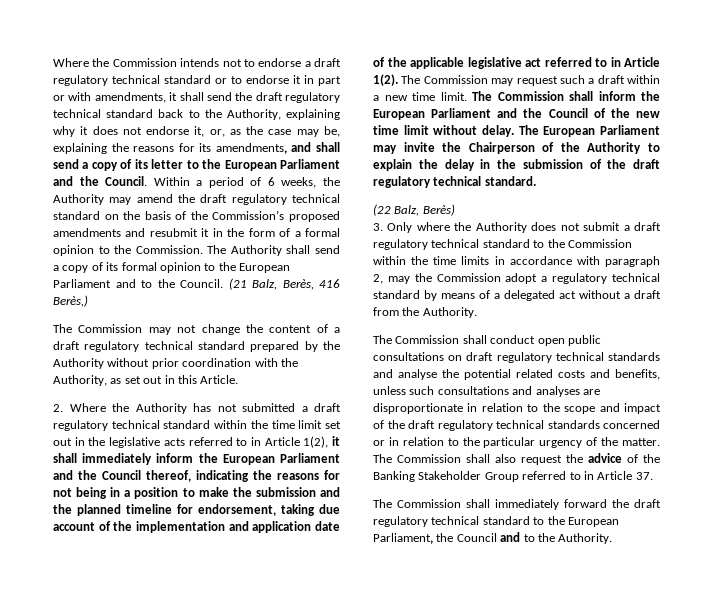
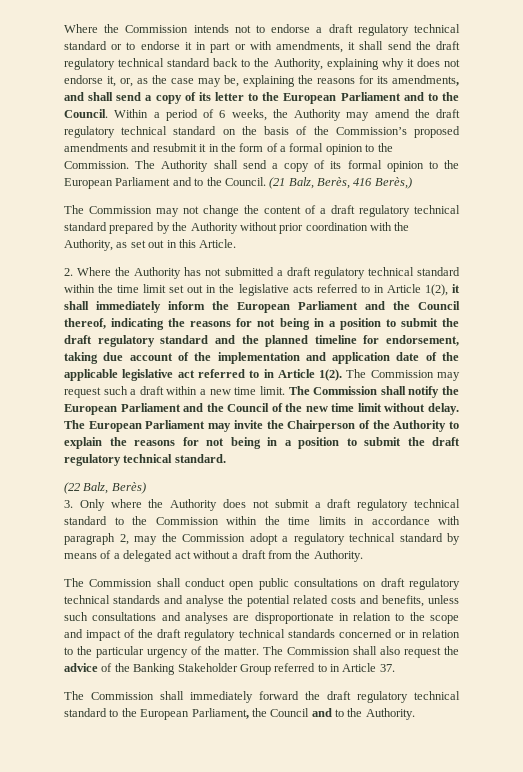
- Where the Commission intends not to endorse a draft regulatory technical standard or to endorse it in part or with amendments, it shall send the draft regulatory technical standard back to the Authority, explaining why it does not endorse it, or, as the case may be, explaining the reasons for its amendments, and shall send a copy of its letter to the European Parliament and the Council.
+ Where the Commission intends not to endorse a draft regulatory technical standard or to endorse it in part or with amendments, it shall send the draft regulatory technical standard back to the Authority, explaining why it does not endorse it, or, as the case may be, explaining the reasons for its amendments, and shall send a copy of its letter to the European Parliament and to the Council.
- 2. Where the Authority has not submitted a draft regulatory technical standard within the time limit set out in the legislative acts referred to in Article 1(2), it shall immediately inform the European Parliament and the Council thereof, indicating the reasons for not being in a position to make the submission and the planned timeline for endorsement, taking due account of the implementation and application date of the applicable legislative act referred to in Article 1(2).
+ 2. Where the Authority has not submitted a draft regulatory technical standard within the time limit set out in the legislative acts referred to in Article 1(2), it shall immediately inform the European Parliament and the Council thereof, indicating the reasons for not being in a position to submit the draft regulatory standard and the planned timeline for endorsement, taking due account of the implementation and application date of the applicable legislative act referred to in Article 1(2).
- The Commission shall inform the European Parliament and the Council of the new time limit without delay.
+ The Commission shall notify the European Parliament and the Council of the new time limit without delay.
- The European Parliament may invite the Chairperson of the Authority to explain the delay in the submission of the draft regulatory technical standard.
+ The European Parliament may invite the Chairperson of the Authority to explain the reasons for not being in a position to submit the draft regulatory technical standard.

